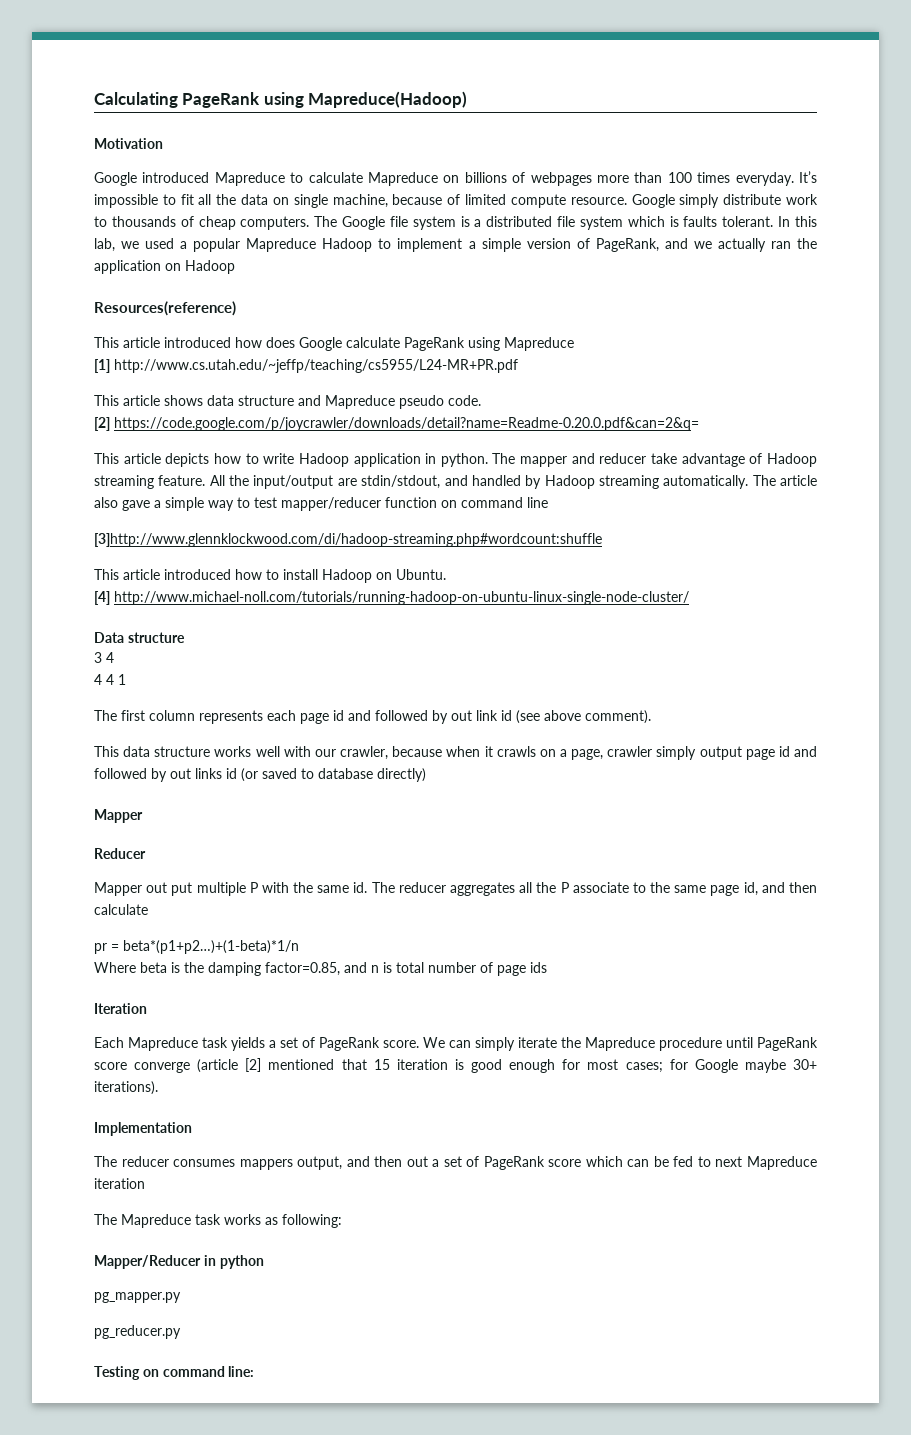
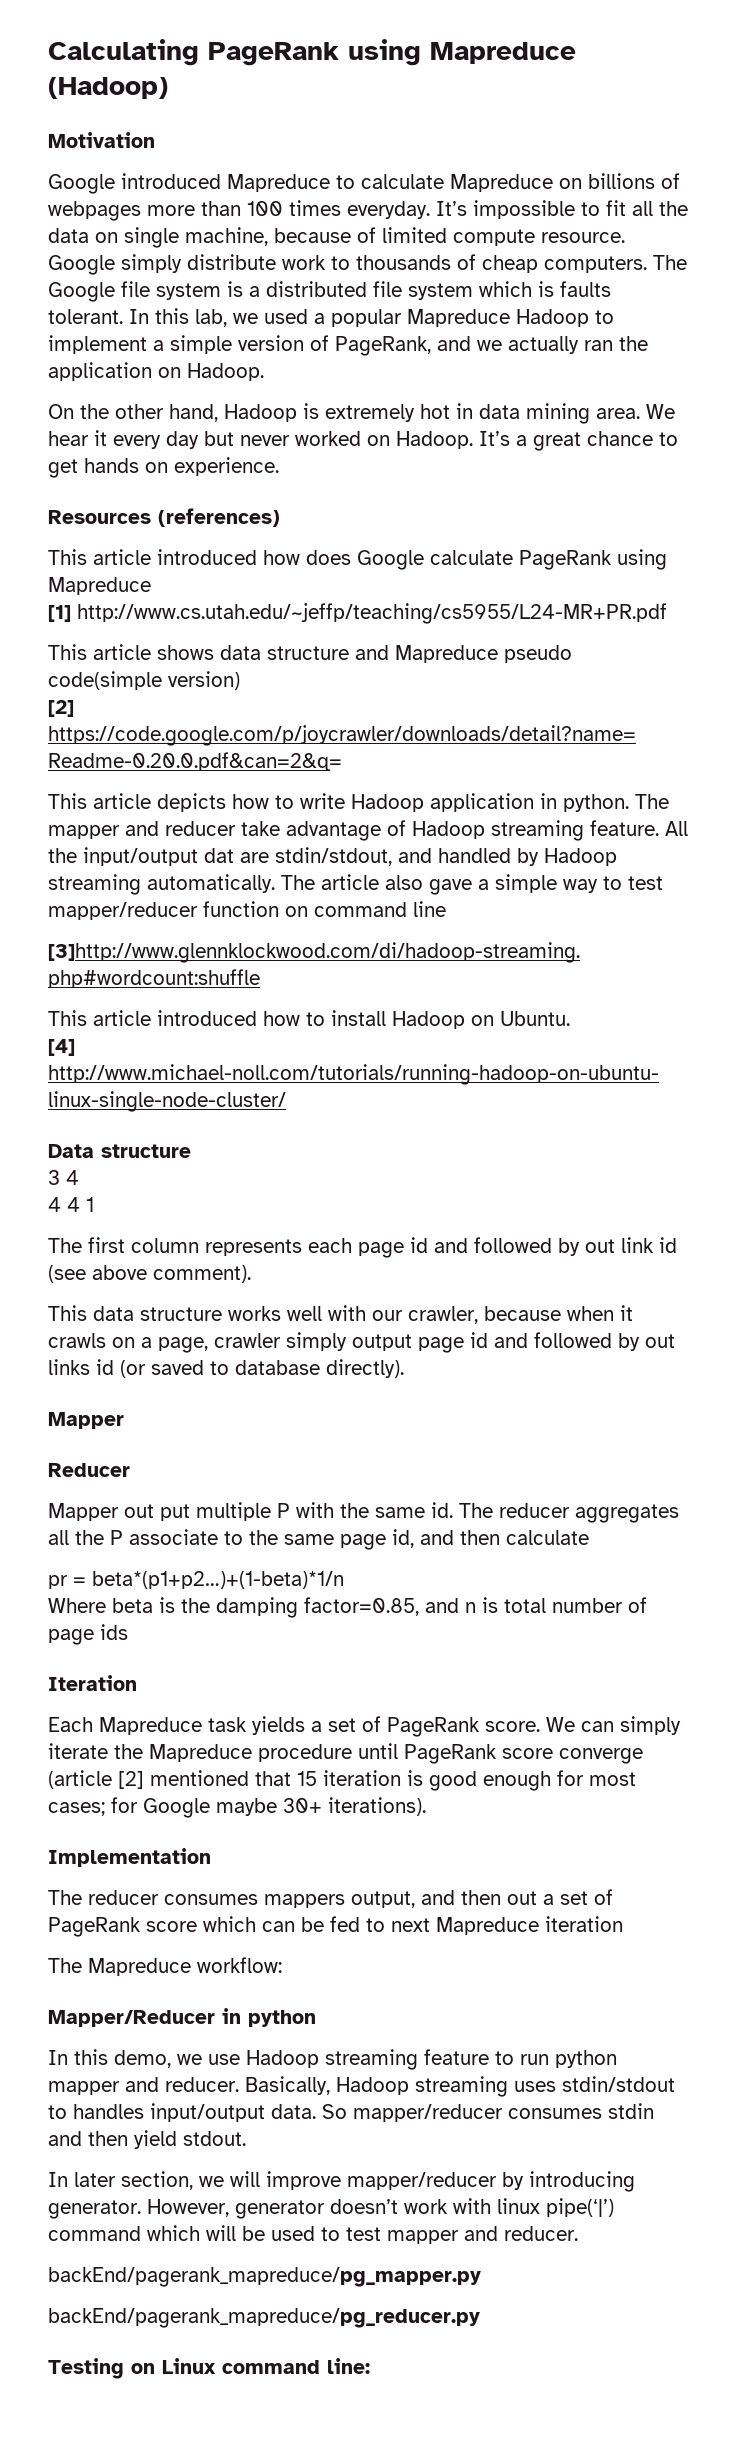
- Calculating PageRank using Mapreduce(Hadoop)
+ Calculating PageRank using Mapreduce (Hadoop)
- In this lab, we used a popular Mapreduce Hadoop to implement a simple version of PageRank, and we actually ran the application on Hadoop
- Resources(reference)
+ In this lab, we used a popular Mapreduce Hadoop to implement a simple version of PageRank, and we actually ran the application on Hadoop.
+ On the other hand, Hadoop is extremely hot in data mining area. We hear it every day but never worked on Hadoop. It’s a great chance to get hands on experience.
+ Resources (references)
- This article shows data structure and Mapreduce pseudo code.
+ This article shows data structure and Mapreduce pseudo code(simple version)
- All the input/output are stdin/stdout, and handled by Hadoop streaming automatically.
+ All the input/output dat are stdin/stdout, and handled by Hadoop streaming automatically.
- This data structure works well with our crawler, because when it crawls on a page, crawler simply output page id and followed by out links id (or saved to database directly)
+ This data structure works well with our crawler, because when it crawls on a page, crawler simply output page id and followed by out links id (or saved to database directly).
- The Mapreduce task works as following:
+ The Mapreduce workflow:
- pg_mapper.py
- pg_reducer.py
+ In this demo, we use Hadoop streaming feature to run python mapper and reducer. Basically, Hadoop streaming uses stdin/stdout to handles input/output data. So mapper/reducer consumes stdin and then yield stdout.
+ In later section, we will improve mapper/reducer by introducing generator. However, generator doesn’t work with linux pipe(‘|’) command which will be used to test mapper and reducer.
+ backEnd/pagerank_mapreduce/pg_mapper.py
+ backEnd/pagerank_mapreduce/pg_reducer.py
- Testing on command line:
+ Testing on Linux command line:

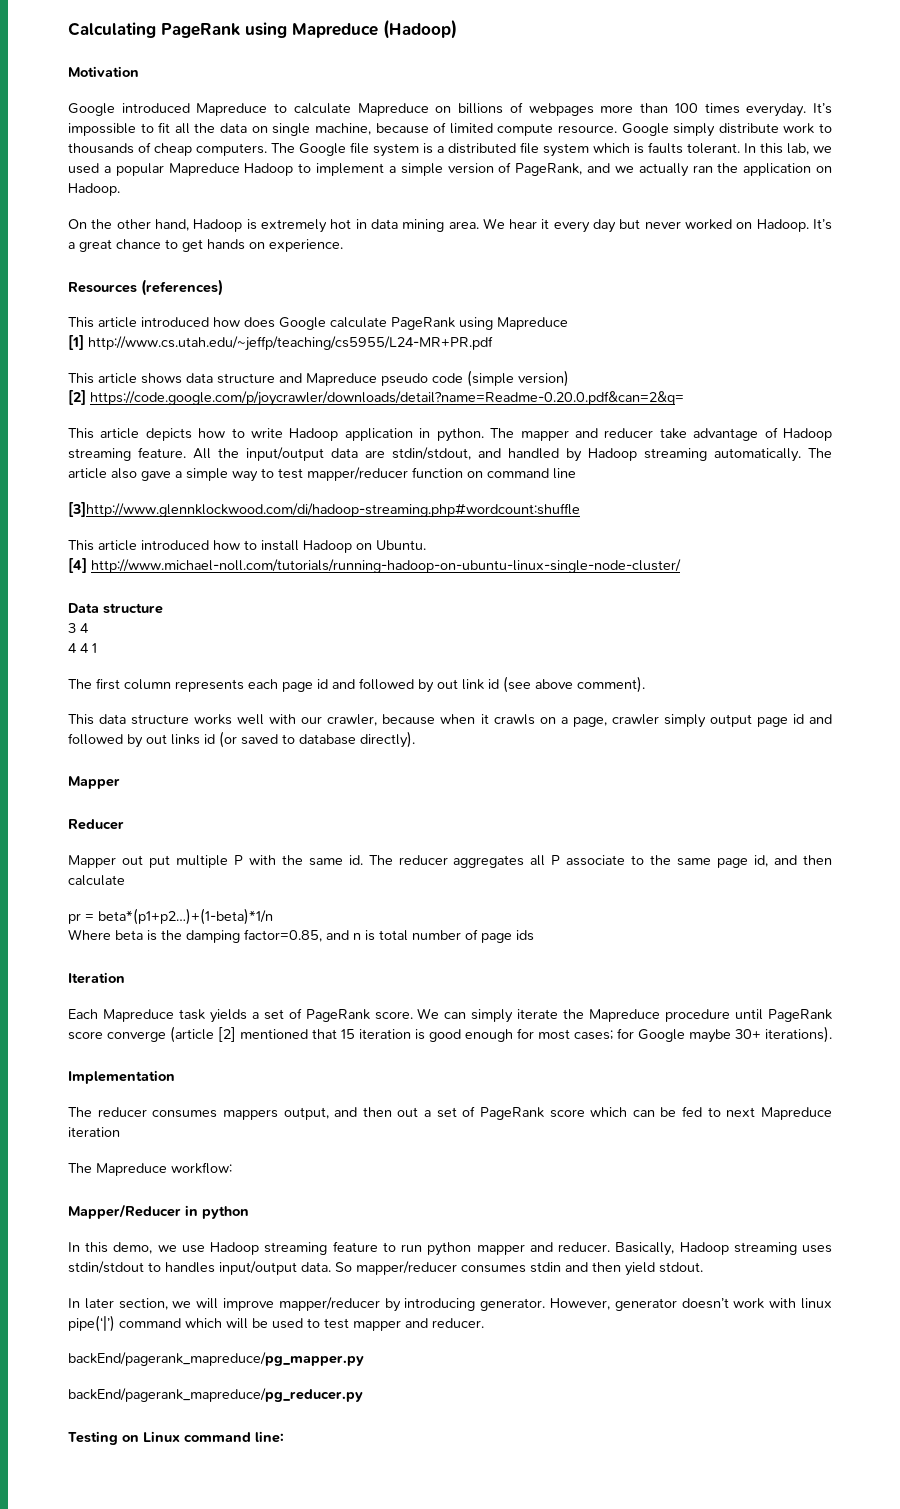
- This article shows data structure and Mapreduce pseudo code(simple version)
+ This article shows data structure and Mapreduce pseudo code (simple version)
- All the input/output dat are stdin/stdout, and handled by Hadoop streaming automatically.
+ All the input/output data are stdin/stdout, and handled by Hadoop streaming automatically.
- The reducer aggregates all the P associate to the same page id, and then calculate
+ The reducer aggregates all P associate to the same page id, and then calculate

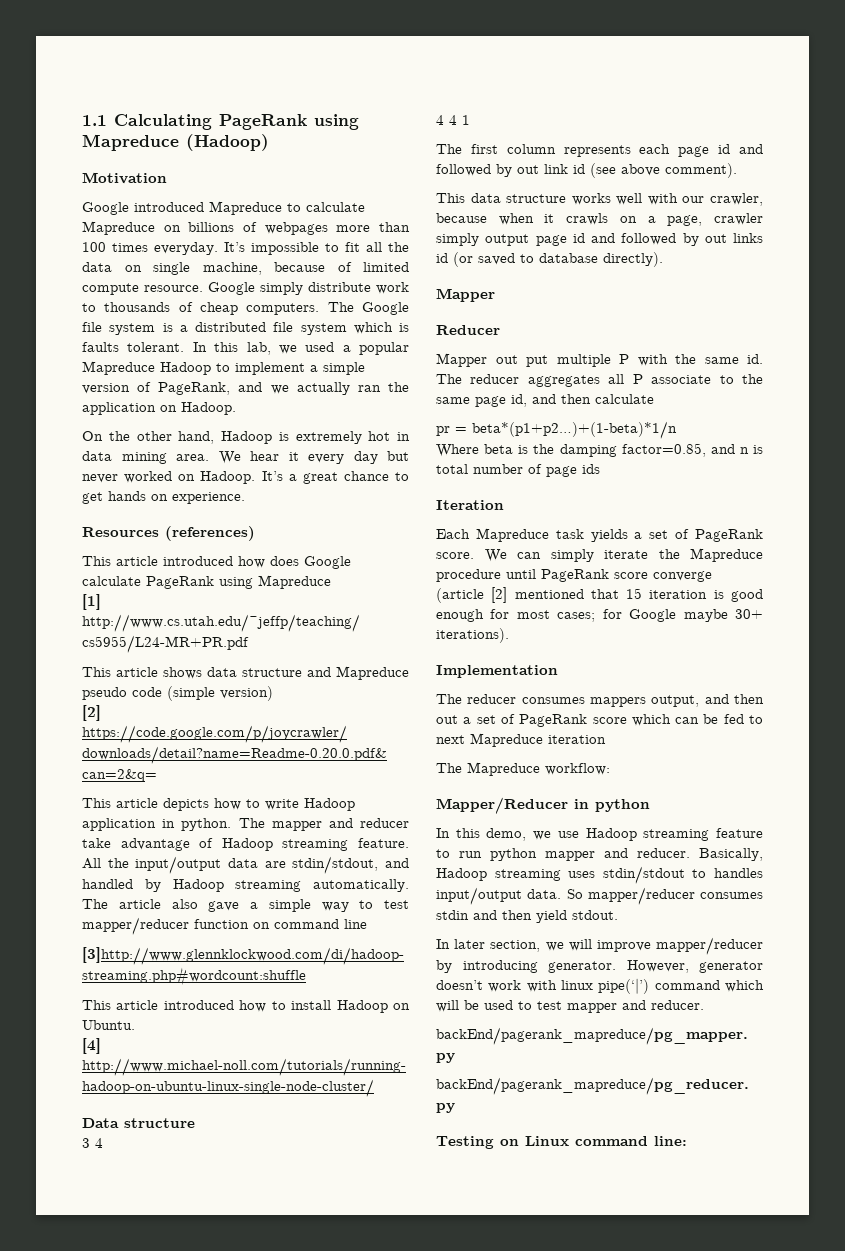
- Calculating PageRank using Mapreduce (Hadoop)
+ 1.1 Calculating PageRank using Mapreduce (Hadoop)

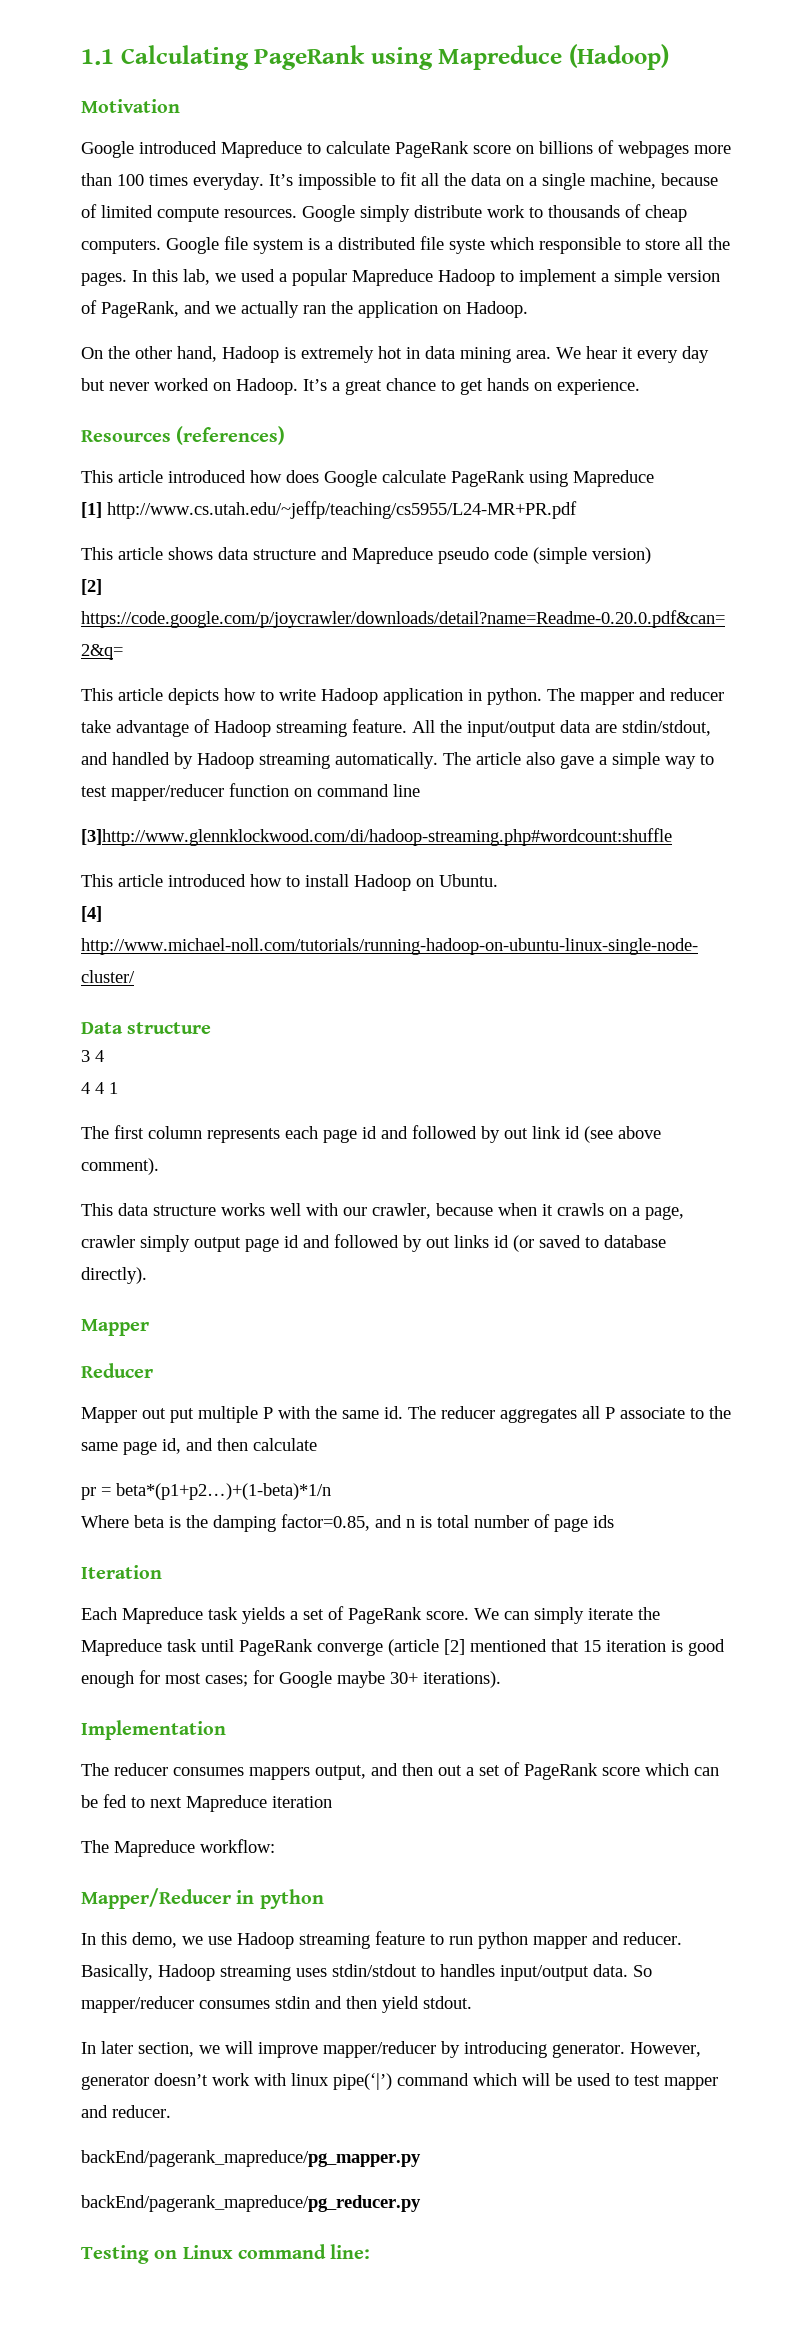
- Google introduced Mapreduce to calculate Mapreduce on billions of webpages more than 100 times everyday.
+ Google introduced Mapreduce to calculate PageRank score on billions of webpages more than 100 times everyday.
- It’s impossible to fit all the data on single machine, because of limited compute resource.
+ It’s impossible to fit all the data on a single machine, because of limited compute resources.
- The Google file system is a distributed file system which is faults tolerant.
+ Google file system is a distributed file syste which responsible to store all the pages.
- We can simply iterate the Mapreduce procedure until PageRank score converge (article [2] mentioned that 15 iteration is good enough for most cases; for Google maybe 30+ iterations).
+ We can simply iterate the Mapreduce task until PageRank converge (article [2] mentioned that 15 iteration is good enough for most cases; for Google maybe 30+ iterations).

